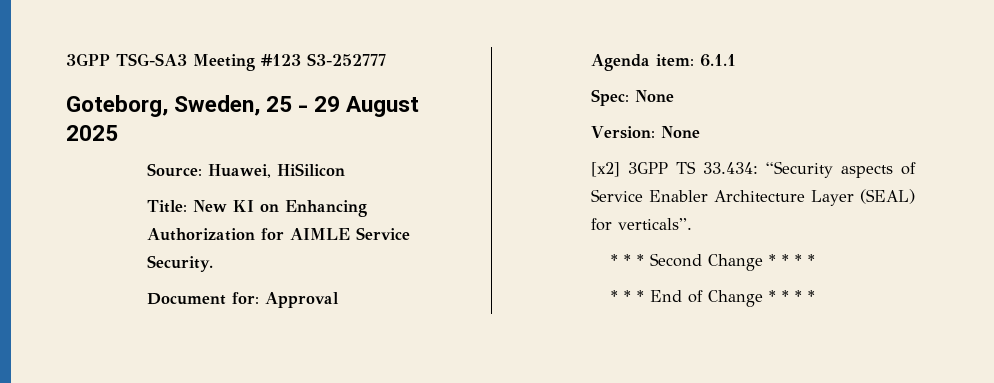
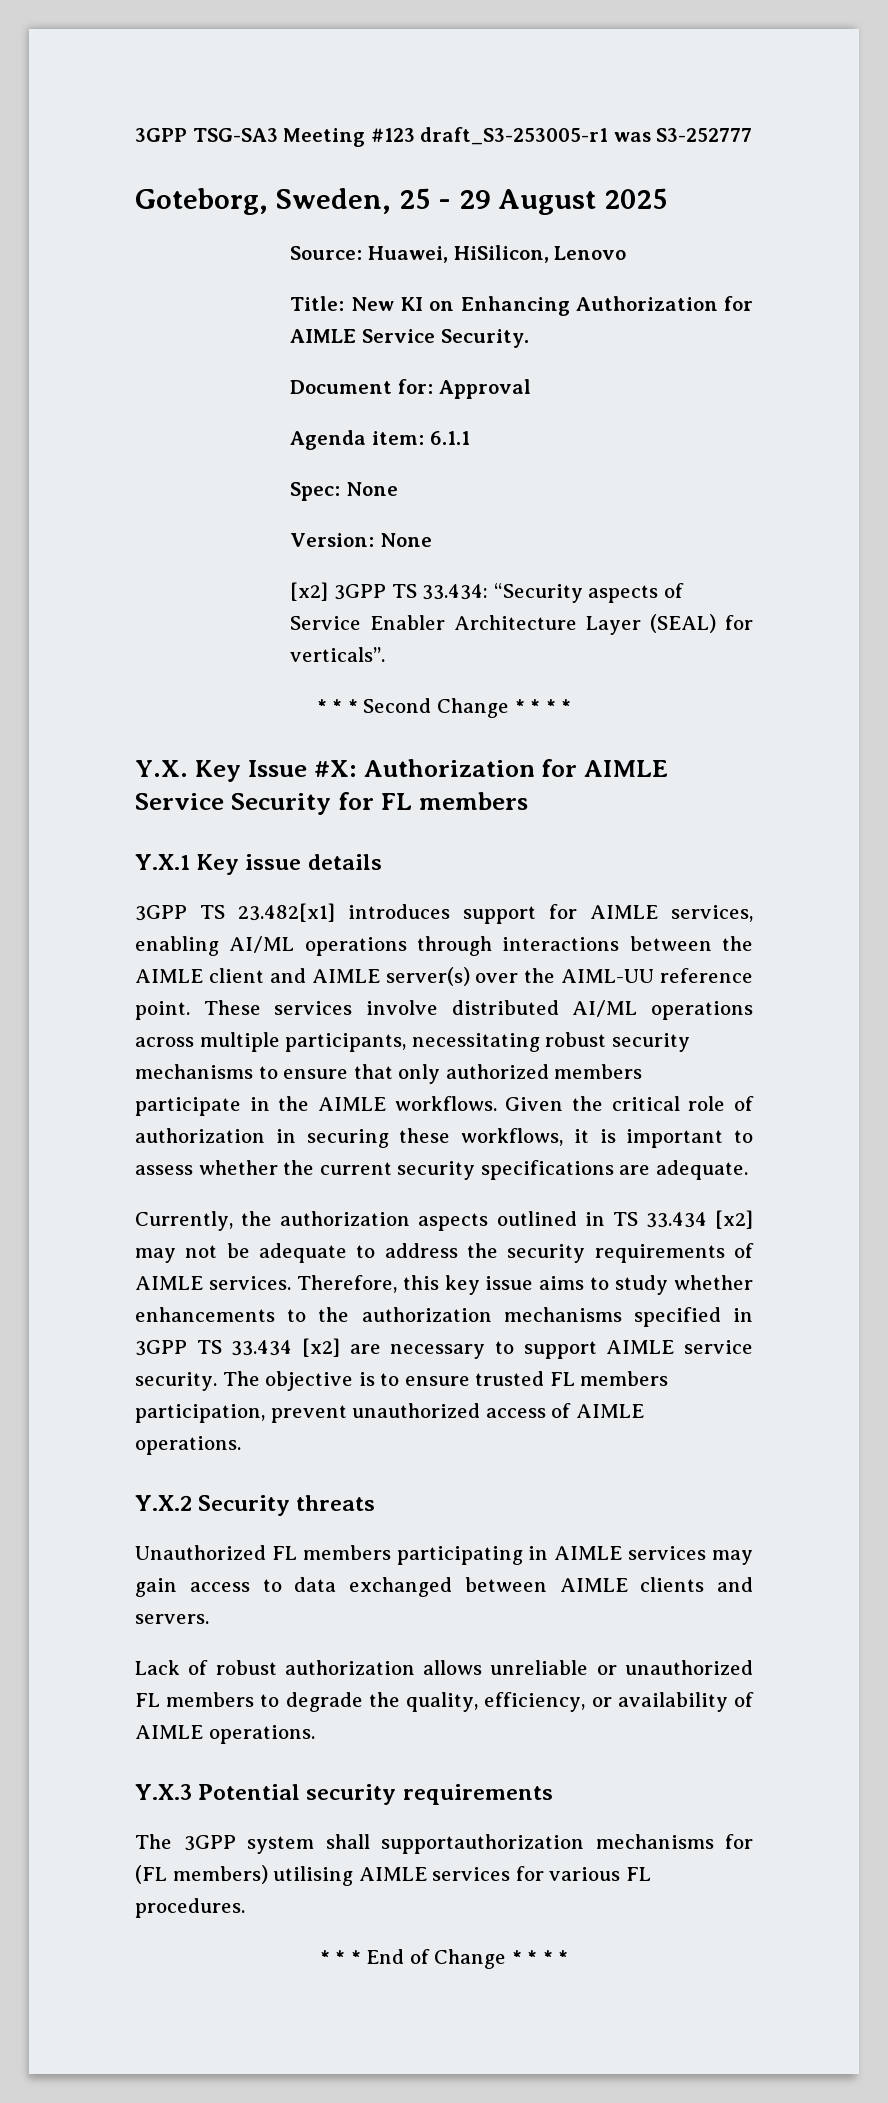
- 3GPP TSG-SA3 Meeting #123 S3-252777
+ 3GPP TSG-SA3 Meeting #123 draft_S3-253005-r1 was S3-252777
- Source: Huawei, HiSilicon
+ Source: Huawei, HiSilicon, Lenovo
+ Y.X. Key Issue #X: Authorization for AIMLE Service Security for FL members
+ Y.X.1 Key issue details
+ 3GPP TS 23.482[x1] introduces support for AIMLE services, enabling AI/ML operations through interactions between the AIMLE client and AIMLE server(s) over the AIML-UU reference point. These services involve distributed AI/ML operations across multiple participants, necessitating robust security mechanisms to ensure that only authorized members participate in the AIMLE workflows. Given the critical role of authorization in securing these workflows, it is important to assess whether the current security specifications are adequate.
+ Currently, the authorization aspects outlined in TS 33.434 [x2] may not be adequate to address the security requirements of AIMLE services. Therefore, this key issue aims to study whether enhancements to the authorization mechanisms specified in 3GPP TS 33.434 [x2] are necessary to support AIMLE service security. The objective is to ensure trusted FL members participation, prevent unauthorized access of AIMLE operations.
+ Y.X.2 Security threats
+ Unauthorized FL members participating in AIMLE services may gain access to data exchanged between AIMLE clients and servers.
+ Lack of robust authorization allows unreliable or unauthorized FL members to degrade the quality, efficiency, or availability of AIMLE operations.
+ Y.X.3 Potential security requirements
+ The 3GPP system shall supportauthorization mechanisms for (FL members) utilising AIMLE services for various FL procedures.

